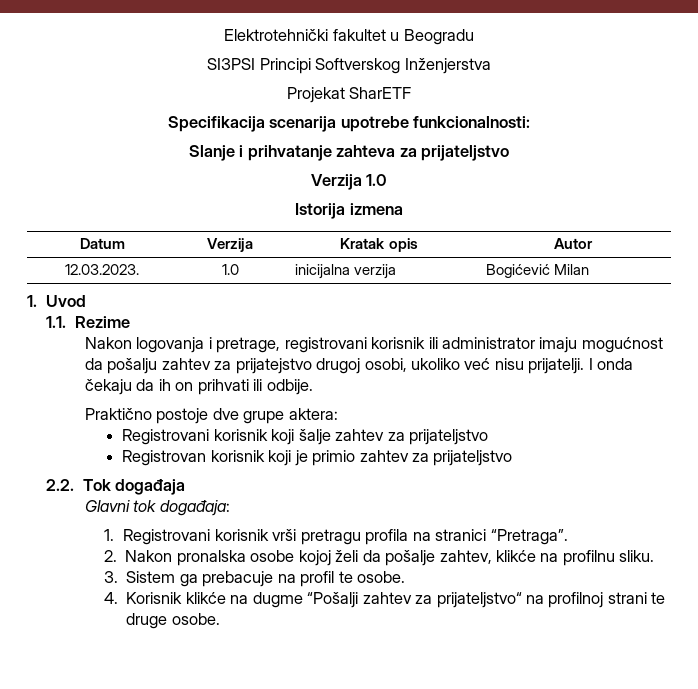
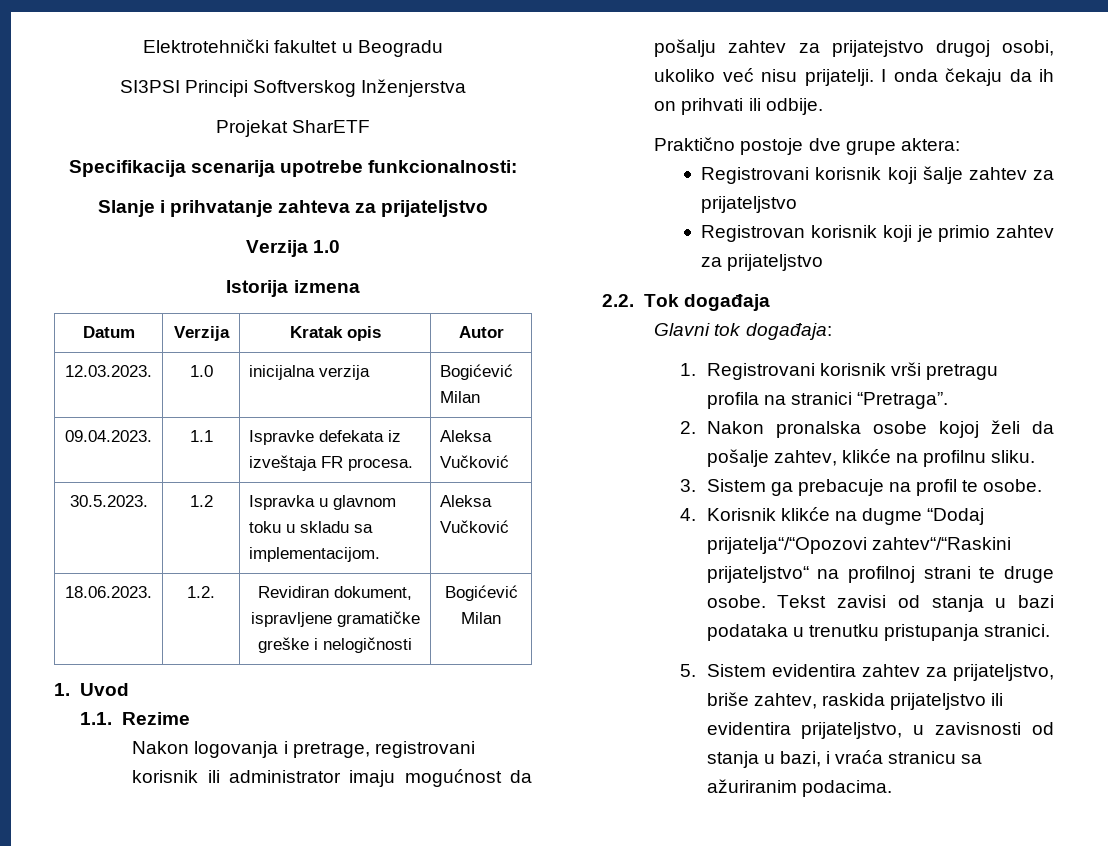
+ 09.04.2023. | 1.1 | Ispravke defekata iz izveštaja FR procesa. | Aleksa Vučković
+ 30.5.2023. | 1.2 | Ispravka u glavnom toku u skladu sa implementacijom. | Aleksa Vučković
+ 18.06.2023. | 1.2. | Revidiran dokument, ispravljene gramatičke greške i nelogičnosti | Bogićević Milan
- 4. Korisnik klikće na dugme “Pošalji zahtev za prijateljstvo“ na profilnoj strani te druge osobe.
+ 4. Korisnik klikće na dugme “Dodaj prijatelja“/“Opozovi zahtev“/“Raskini prijateljstvo“ na profilnoj strani te druge osobe.
+ Tekst zavisi od stanja u bazi podataka u trenutku pristupanja stranici.
+ 5. Sistem evidentira zahtev za prijateljstvo, briše zahtev, raskida prijateljstvo ili evidentira prijateljstvo, u zavisnosti od stanja u bazi, i vraća stranicu sa ažuriranim podacima.

